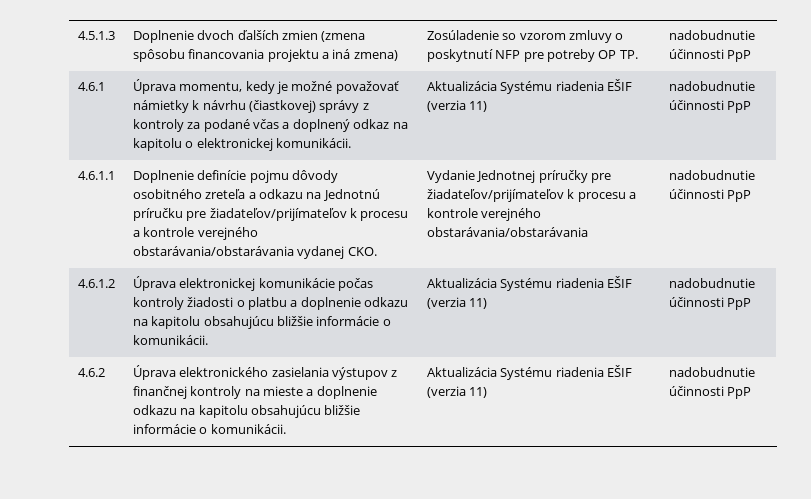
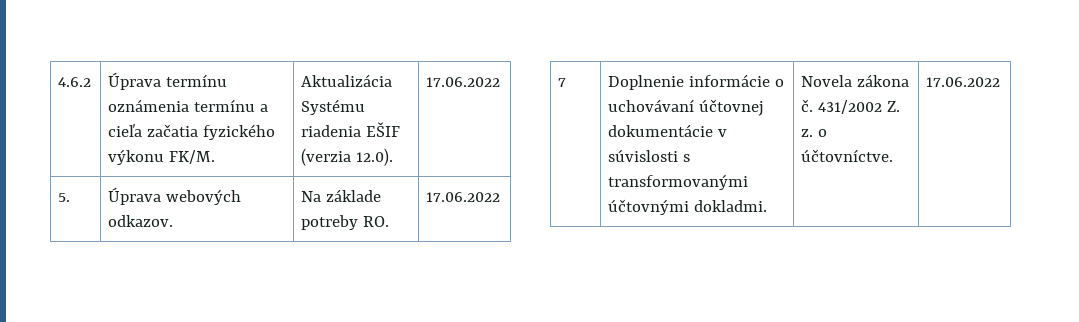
- 4.5.1.3 | Doplnenie dvoch ďalších zmien (zmena spôsobu financovania projektu a iná zmena) | Zosúladenie so vzorom zmluvy o poskytnutí NFP pre potreby OP TP. | nadobudnutie účinnosti PpP
- 4.6.1 | Úprava momentu, kedy je možné považovať námietky k návrhu (čiastkovej) správy z kontroly za podané včas a doplnený odkaz na kapitolu o elektronickej komunikácii. | Aktualizácia Systému riadenia EŠIF (verzia 11) | nadobudnutie účinnosti PpP
- 4.6.1.1 | Doplnenie definície pojmu dôvody osobitného zreteľa a odkazu na Jednotnú príručku pre žiadateľov/prijímateľov k procesu a kontrole verejného obstarávania/obstarávania vydanej CKO. | Vydanie Jednotnej príručky pre žiadateľov/prijímateľov k procesu a kontrole verejného obstarávania/obstarávania | nadobudnutie účinnosti PpP
- 4.6.1.2 | Úprava elektronickej komunikácie počas kontroly žiadosti o platbu a doplnenie odkazu na kapitolu obsahujúcu bližšie informácie o komunikácii. | Aktualizácia Systému riadenia EŠIF (verzia 11) | nadobudnutie účinnosti PpP
- 4.6.2 | Úprava elektronického zasielania výstupov z finančnej kontroly na mieste a doplnenie odkazu na kapitolu obsahujúcu bližšie informácie o komunikácii. | Aktualizácia Systému riadenia EŠIF (verzia 11) | nadobudnutie účinnosti PpP
+ 4.6.2 | Úprava termínu oznámenia termínu a cieľa začatia fyzického výkonu FK/M. | Aktualizácia Systému riadenia EŠIF (verzia 12.0). | 17.06.2022
+ 5. | Úprava webových odkazov. | Na základe potreby RO. | 17.06.2022
+ 7 | Doplnenie informácie o uchovávaní účtovnej dokumentácie v súvislosti s transformovanými účtovnými dokladmi. | Novela zákona č. 431/2002 Z. z. o účtovníctve. | 17.06.2022

